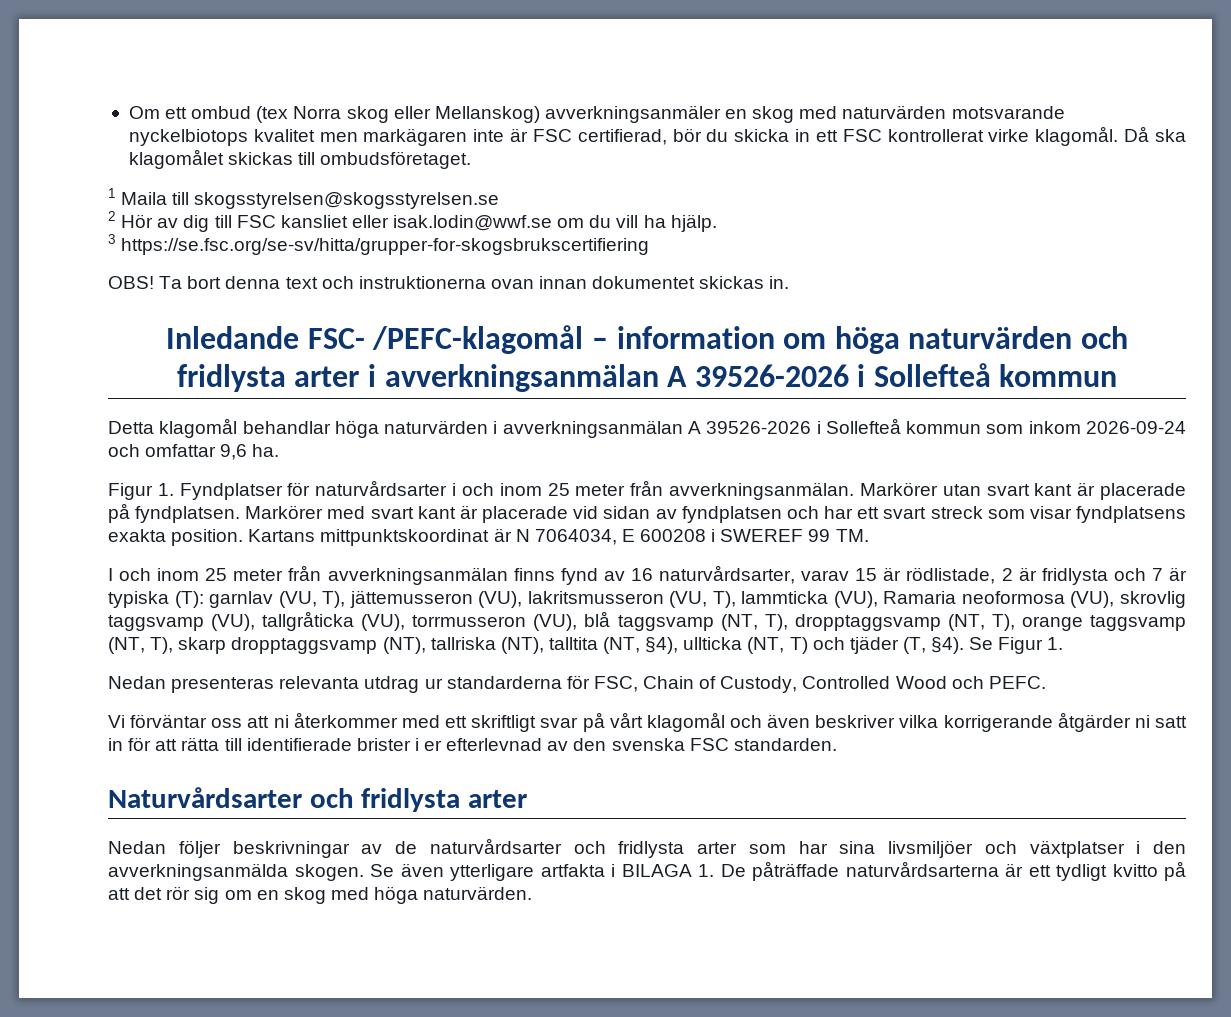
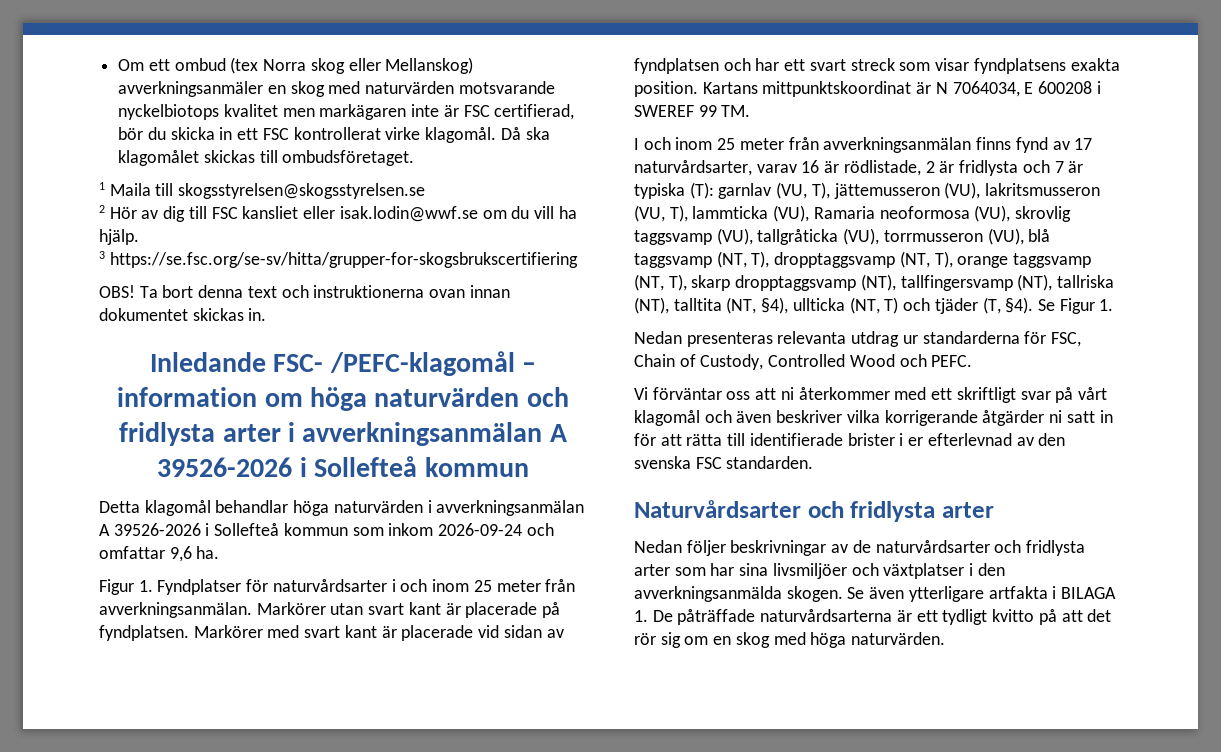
- I och inom 25 meter från avverkningsanmälan finns fynd av 16 naturvårdsarter, varav 15 är rödlistade, 2 är fridlysta och 7 är typiska (T):
+ I och inom 25 meter från avverkningsanmälan finns fynd av 17 naturvårdsarter, varav 16 är rödlistade, 2 är fridlysta och 7 är typiska (T):
- garnlav (VU, T), jättemusseron (VU), lakritsmusseron (VU, T), lammticka (VU), Ramaria neoformosa (VU), skrovlig taggsvamp (VU), tallgråticka (VU), torrmusseron (VU), blå taggsvamp (NT, T), dropptaggsvamp (NT, T), orange taggsvamp (NT, T), skarp dropptaggsvamp (NT), tallriska (NT), talltita (NT, §4), ullticka (NT, T) och tjäder (T, §4).
+ garnlav (VU, T), jättemusseron (VU), lakritsmusseron (VU, T), lammticka (VU), Ramaria neoformosa (VU), skrovlig taggsvamp (VU), tallgråticka (VU), torrmusseron (VU), blå taggsvamp (NT, T), dropptaggsvamp (NT, T), orange taggsvamp (NT, T), skarp dropptaggsvamp (NT), tallfingersvamp (NT), tallriska (NT), talltita (NT, §4), ullticka (NT, T) och tjäder (T, §4).

